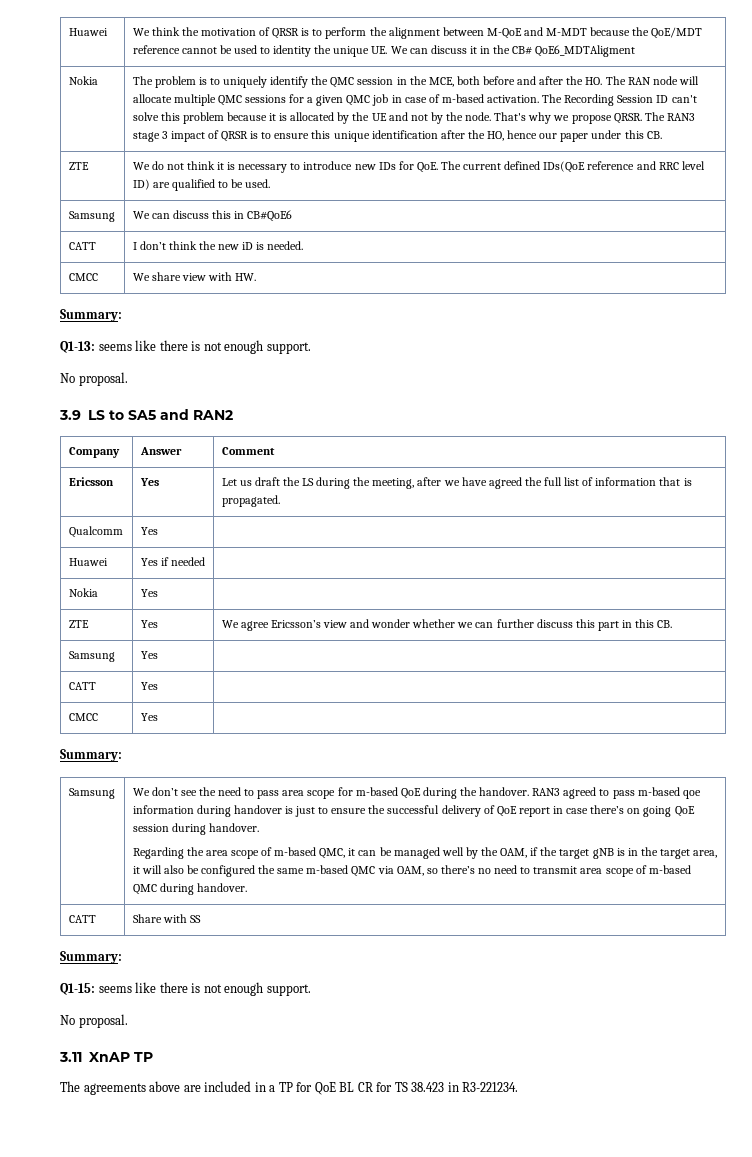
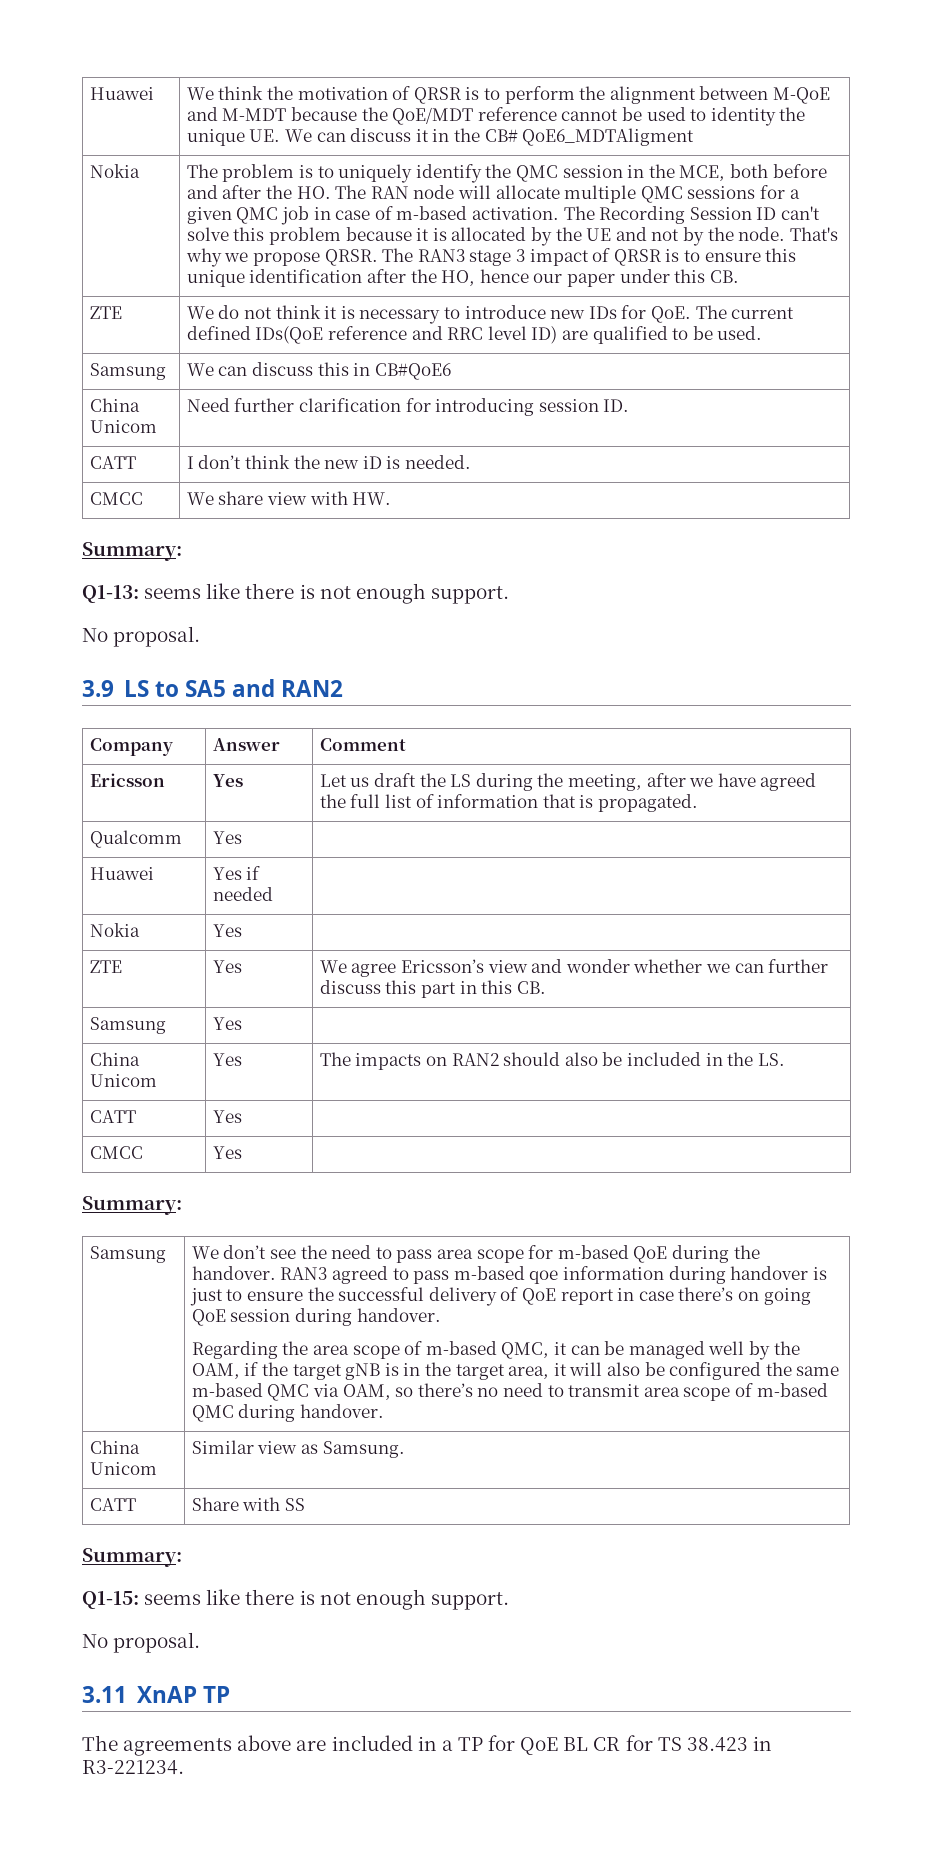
+ China Unicom | Need further clarification for introducing session ID.
+ China Unicom | Yes | The impacts on RAN2 should also be included in the LS.
+ China Unicom | Similar view as Samsung.

